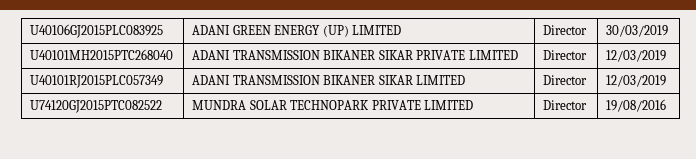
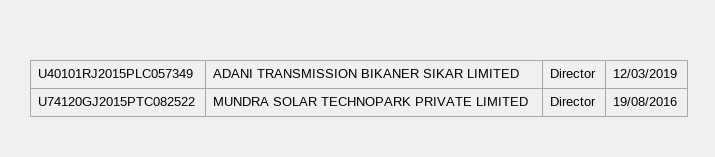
- U40106GJ2015PLC083925 | ADANI GREEN ENERGY (UP) LIMITED | Director | 30/03/2019
- U40101MH2015PTC268040 | ADANI TRANSMISSION BIKANER SIKAR PRIVATE LIMITED | Director | 12/03/2019

